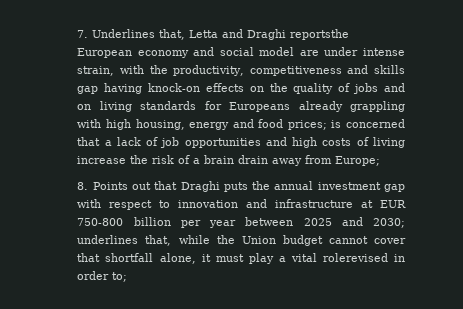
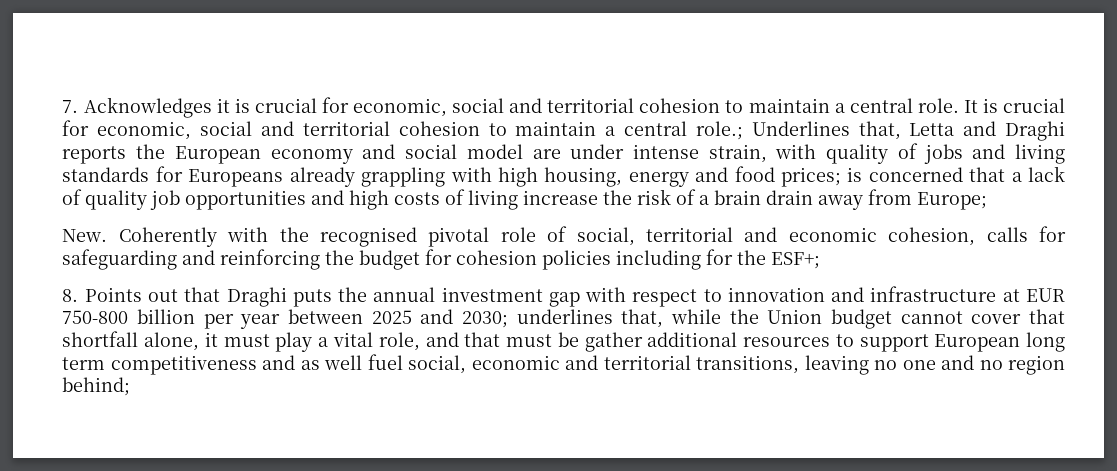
- 7. Underlines that, Letta and Draghi reportsthe European economy and social model are under intense strain, with the productivity, competitiveness and skills gap having knock-on effects on the quality of jobs and on living standards for Europeans already grappling with high housing, energy and food prices; is concerned that a lack of job opportunities and high costs of living increase the risk of a brain drain away from Europe;
+ 7. Acknowledges it is crucial for economic, social and territorial cohesion to maintain a central role. It is crucial for economic, social and territorial cohesion to maintain a central role.; Underlines that, Letta and Draghi reports the European economy and social model are under intense strain, with quality of jobs and living standards for Europeans already grappling with high housing, energy and food prices; is concerned that a lack of quality job opportunities and high costs of living increase the risk of a brain drain away from Europe;
+ New. Coherently with the recognised pivotal role of social, territorial and economic cohesion, calls for safeguarding and reinforcing the budget for cohesion policies including for the ESF+;
- 8. Points out that Draghi puts the annual investment gap with respect to innovation and infrastructure at EUR 750-800 billion per year between 2025 and 2030; underlines that, while the Union budget cannot cover that shortfall alone, it must play a vital rolerevised in order to;
+ 8. Points out that Draghi puts the annual investment gap with respect to innovation and infrastructure at EUR 750-800 billion per year between 2025 and 2030; underlines that, while the Union budget cannot cover that shortfall alone, it must play a vital role, and that must be gather additional resources to support European long term competitiveness and as well fuel social, economic and territorial transitions, leaving no one and no region behind;

